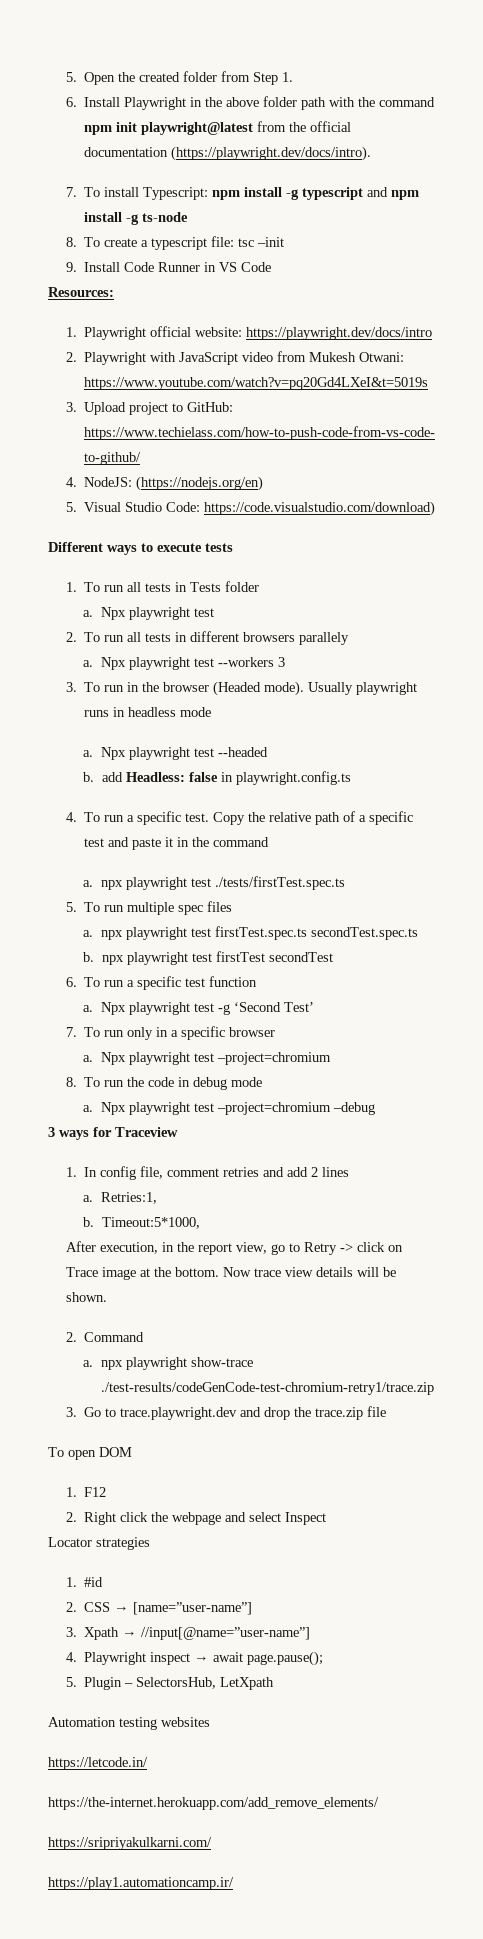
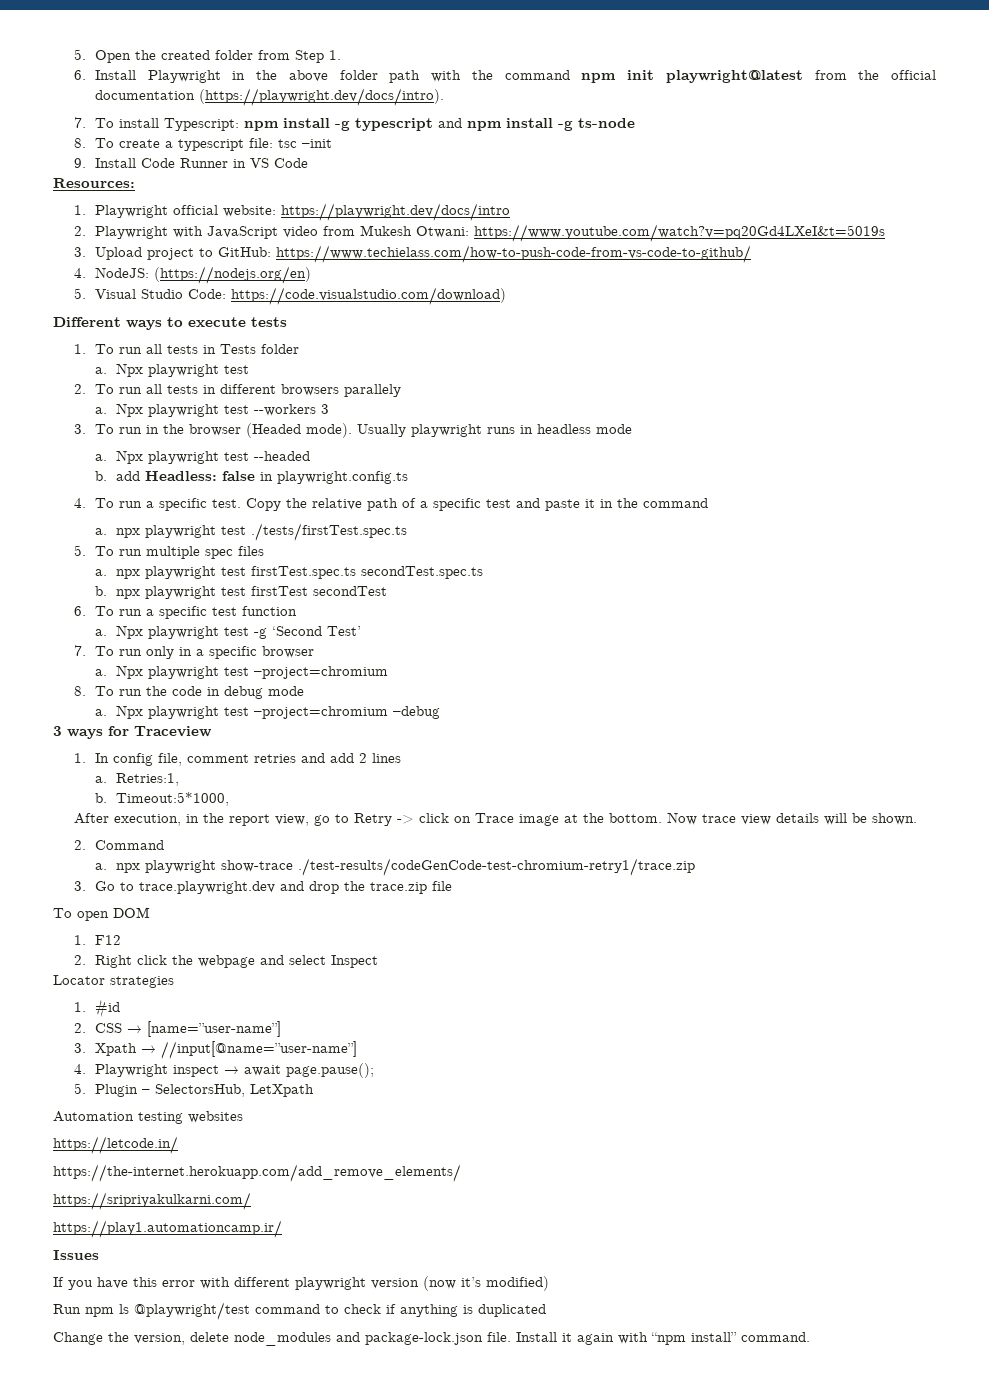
+ Issues
+ If you have this error with different playwright version (now it’s modified)
+ Run npm ls @playwright/test command to check if anything is duplicated
+ Change the version, delete node_modules and package-lock.json file. Install it again with “npm install” command.

